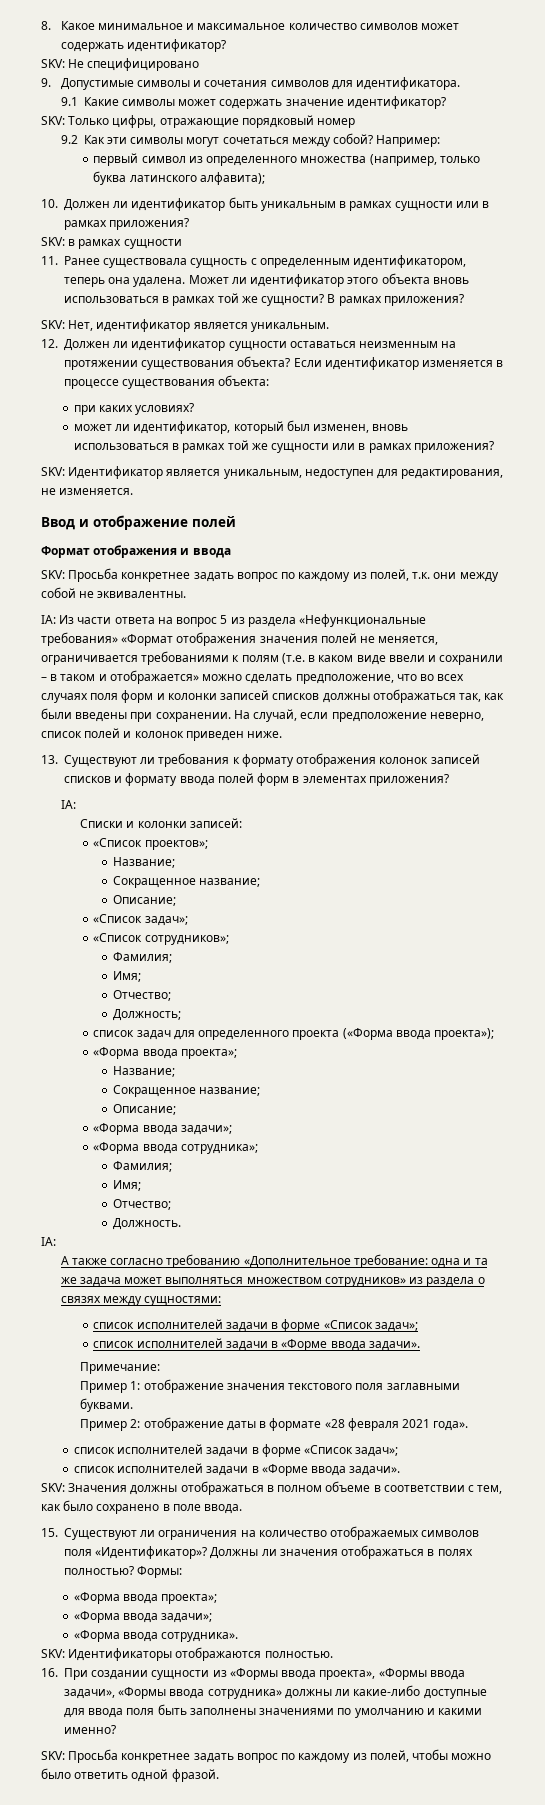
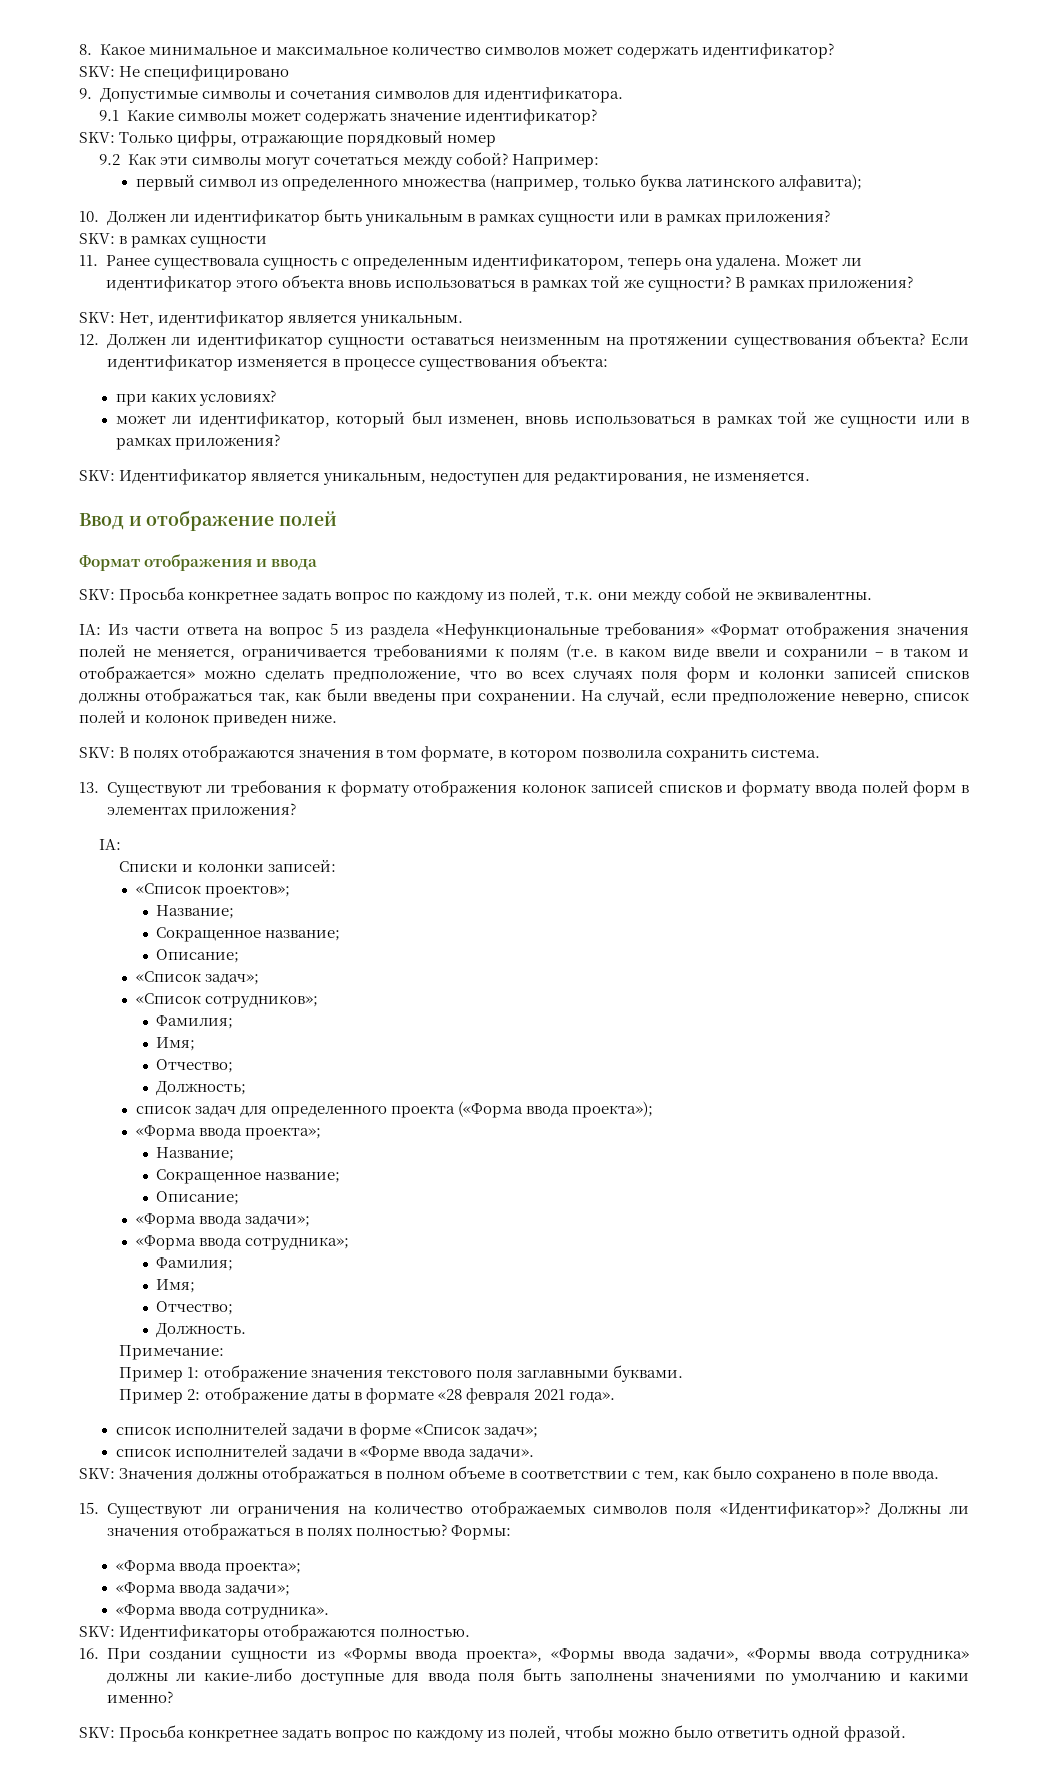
+ SKV: В полях отображаются значения в том формате, в котором позволила сохранить система.
  Должность.
- IA:
- А также согласно требованию «Дополнительное требование: одна и та же задача может выполняться множеством сотрудников» из раздела о связях между сущностями:
- список исполнителей задачи в форме «Список задач»;
- список исполнителей задачи в «Форме ввода задачи».

